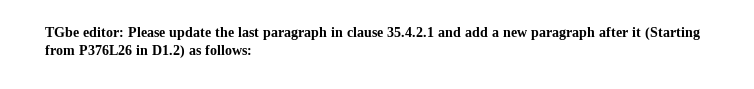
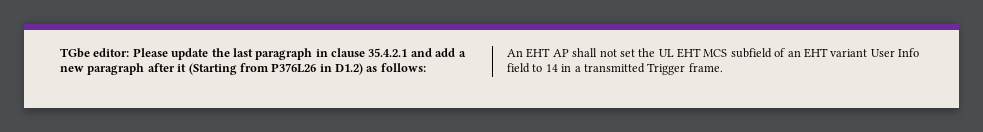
+ An EHT AP shall not set the UL EHT MCS subfield of an EHT variant User Info field to 14 in a transmitted Trigger frame.

